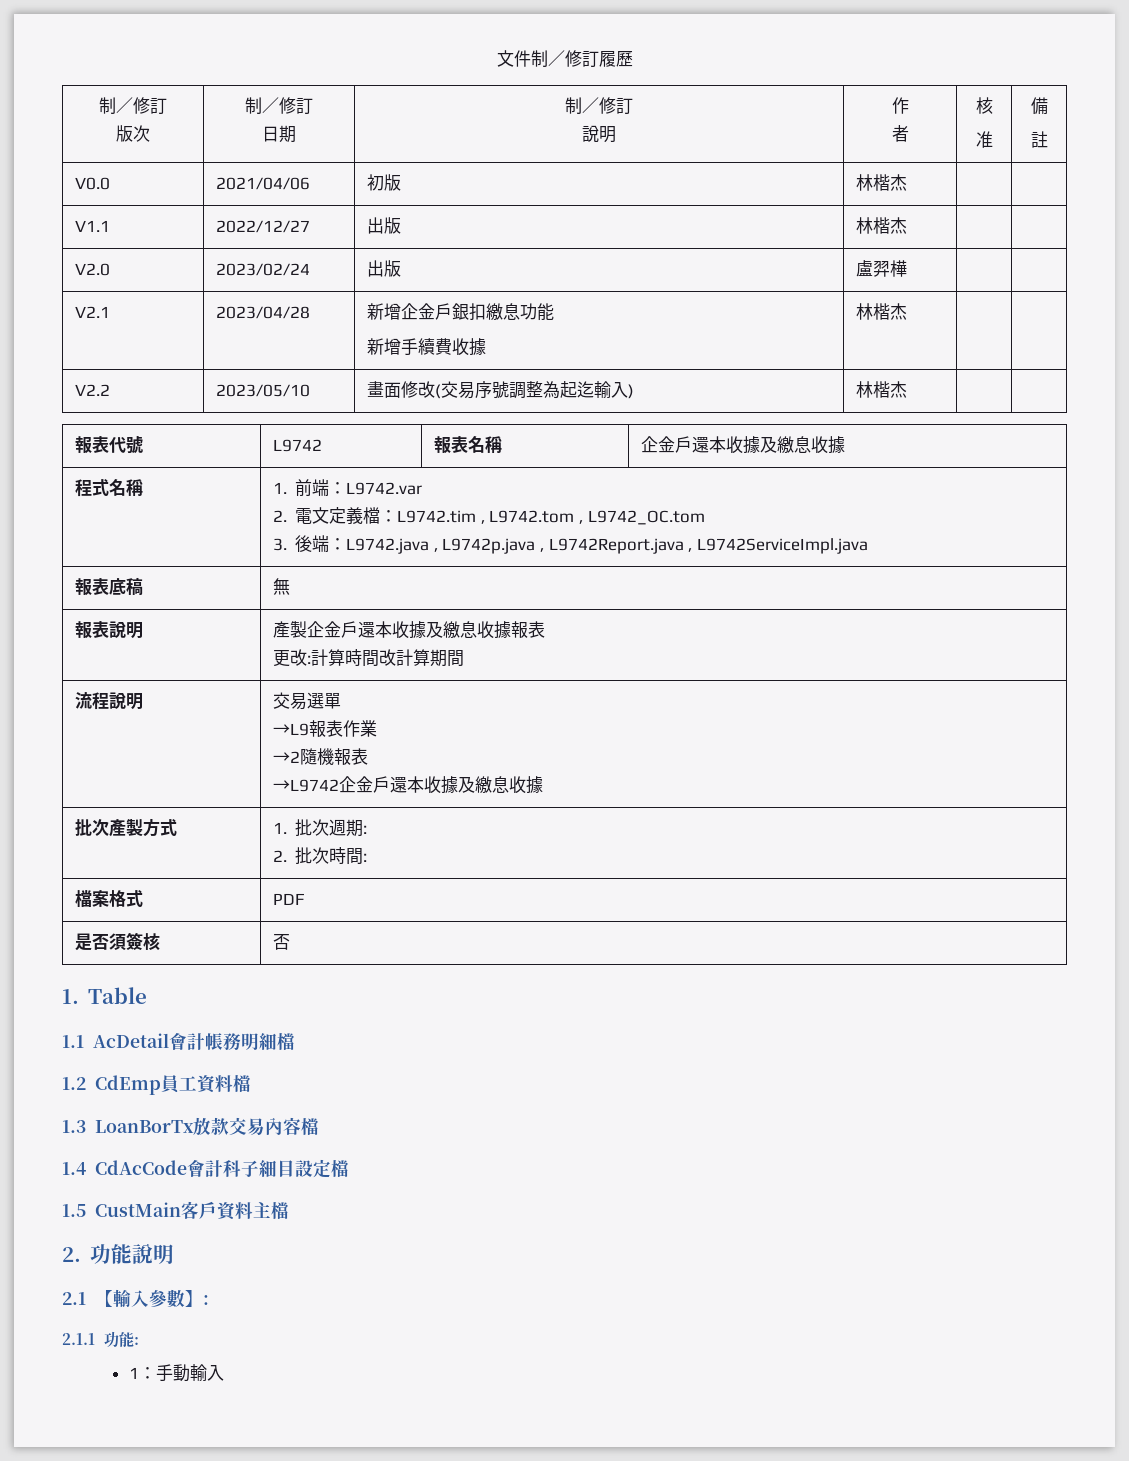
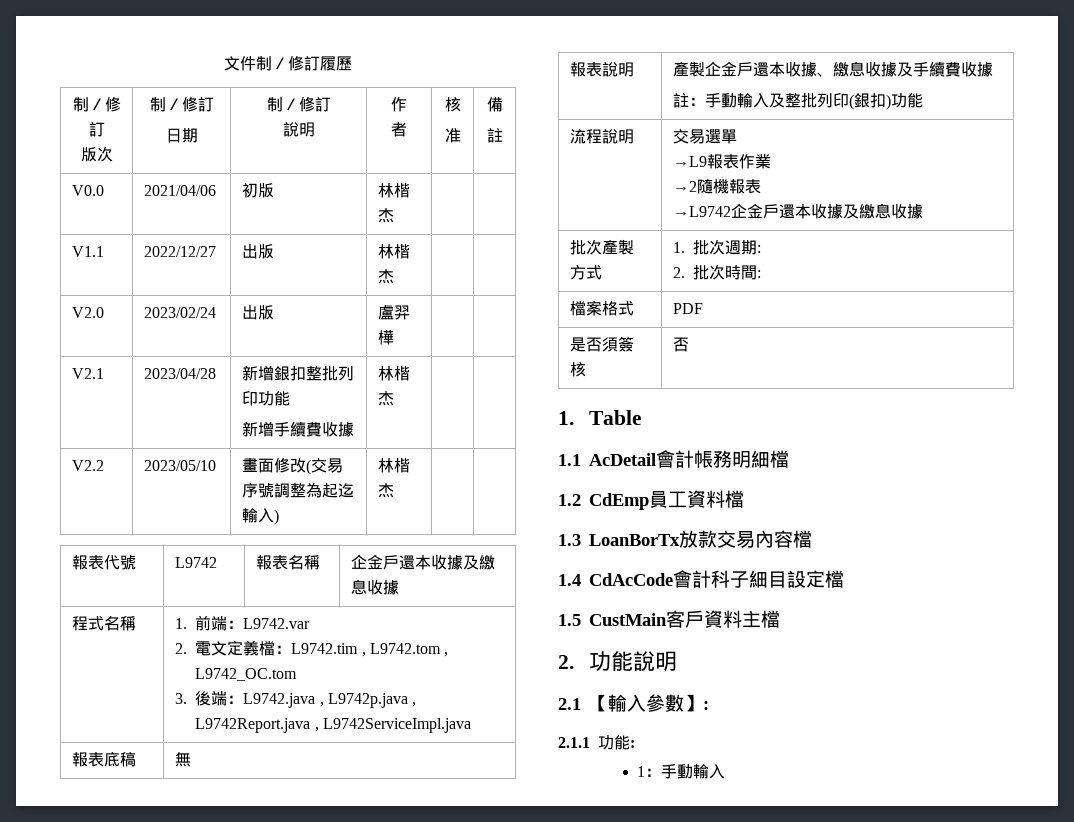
- V2.1 | 2023/04/28 | 新增企金戶銀扣繳息功能
+ V2.1 | 2023/04/28 | 新增銀扣整批列印功能
- 報表說明 | 產製企金戶還本收據及繳息收據報表
- 更改:計算時間改計算期間
+ 報表說明 | 產製企金戶還本收據、繳息收據及手續費收據
+ 註：手動輸入及整批列印(銀扣)功能

